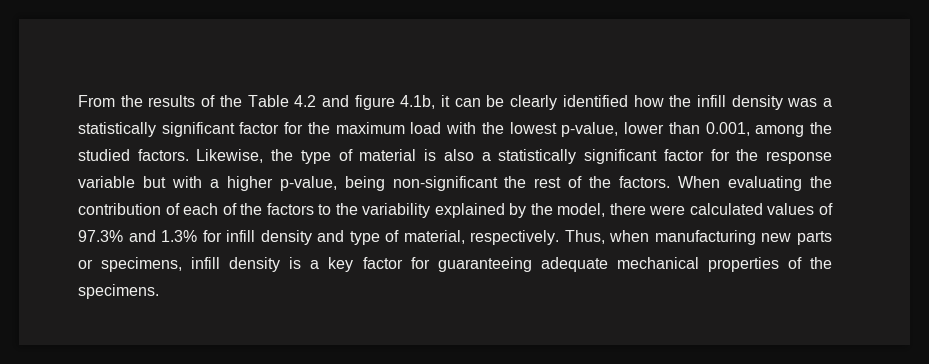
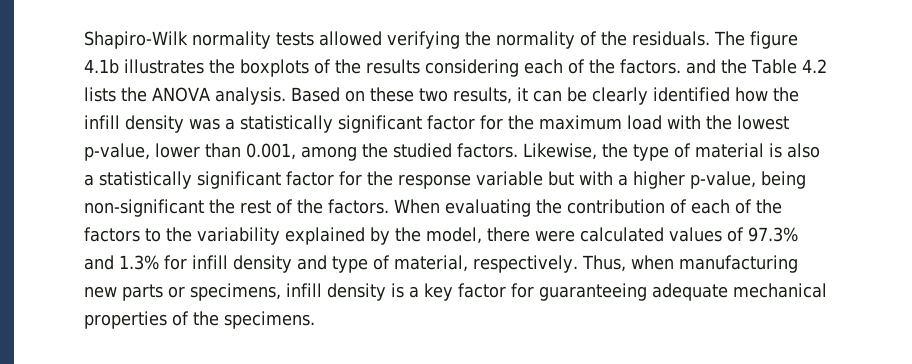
- From the results of the Table 4.2 and figure 4.1b, it can be clearly identified how the infill density was a statistically significant factor for the maximum load with the lowest p-value, lower than 0.001, among the studied factors.
+ Shapiro-Wilk normality tests allowed verifying the normality of the residuals. The figure 4.1b illustrates the boxplots of the results considering each of the factors. and the Table 4.2 lists the ANOVA analysis. Based on these two results, it can be clearly identified how the infill density was a statistically significant factor for the maximum load with the lowest p-value, lower than 0.001, among the studied factors.

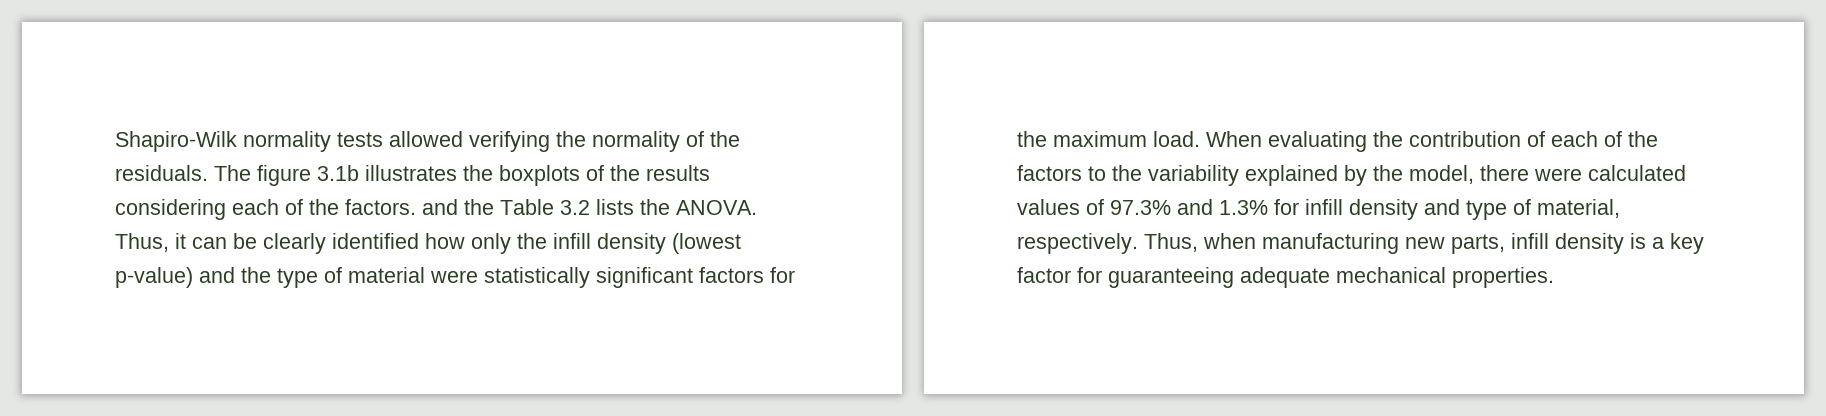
- The figure 4.1b illustrates the boxplots of the results considering each of the factors. and the Table 4.2 lists the ANOVA analysis. Based on these two results, it can be clearly identified how the infill density was a statistically significant factor for the maximum load with the lowest p-value, lower than 0.001, among the studied factors. Likewise, the type of material is also a statistically significant factor for the response variable but with a higher p-value, being non-significant the rest of the factors.
+ The figure 3.1b illustrates the boxplots of the results considering each of the factors. and the Table 3.2 lists the ANOVA. Thus, it can be clearly identified how only the infill density (lowest p-value) and the type of material were statistically significant factors for the maximum load.
- Thus, when manufacturing new parts or specimens, infill density is a key factor for guaranteeing adequate mechanical properties of the specimens.
+ Thus, when manufacturing new parts, infill density is a key factor for guaranteeing adequate mechanical properties.

